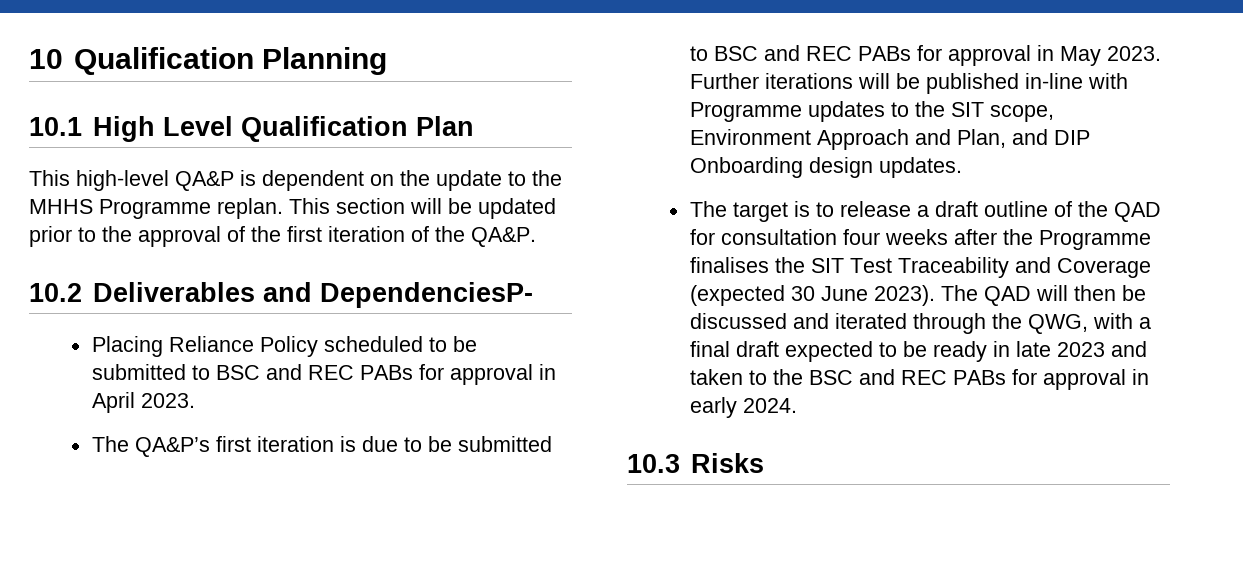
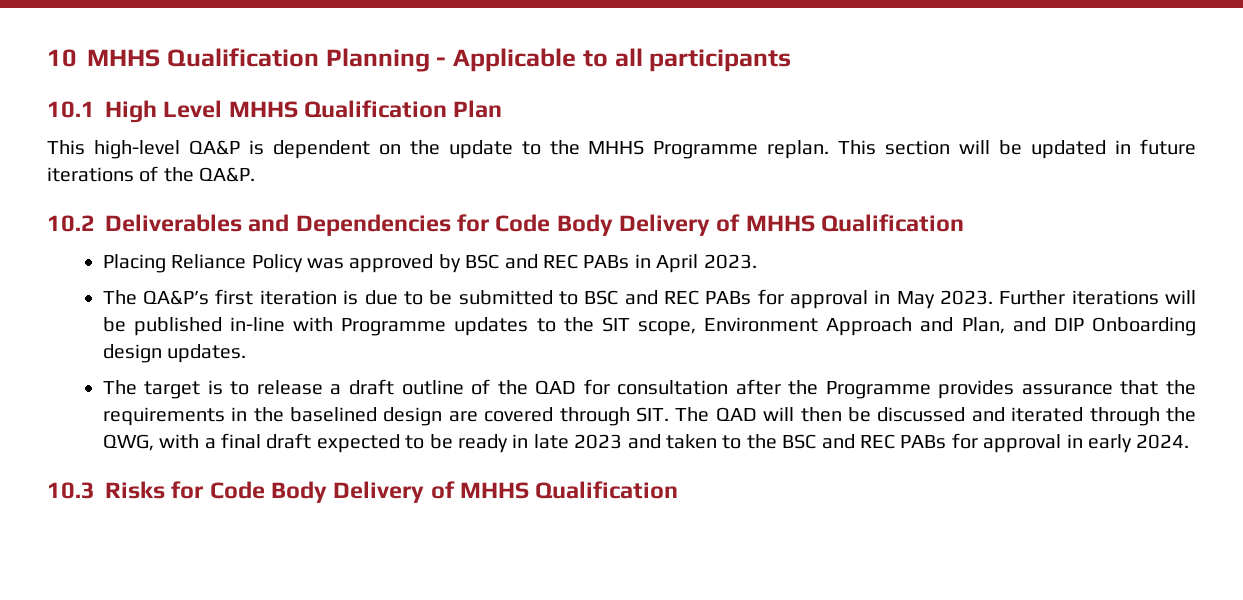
- 10 Qualification Planning
+ 10 MHHS Qualification Planning - Applicable to all participants
- 10.1 High Level Qualification Plan
+ 10.1 High Level MHHS Qualification Plan
- This section will be updated prior to the approval of the first iteration of the QA&P.
+ This section will be updated in future iterations of the QA&P.
- 10.2 Deliverables and DependenciesP-
- Placing Reliance Policy scheduled to be submitted to BSC and REC PABs for approval in April 2023.
+ 10.2 Deliverables and Dependencies for Code Body Delivery of MHHS Qualification
+ Placing Reliance Policy was approved by BSC and REC PABs in April 2023.
- The target is to release a draft outline of the QAD for consultation four weeks after the Programme finalises the SIT Test Traceability and Coverage (expected 30 June 2023). The QAD will then be discussed and iterated through the QWG, with a final draft expected to be ready in late 2023 and taken to the BSC and REC PABs for approval in early 2024.
+ The target is to release a draft outline of the QAD for consultation after the Programme provides assurance that the requirements in the baselined design are covered through SIT. The QAD will then be discussed and iterated through the QWG, with a final draft expected to be ready in late 2023 and taken to the BSC and REC PABs for approval in early 2024.
- 10.3 Risks
+ 10.3 Risks for Code Body Delivery of MHHS Qualification

